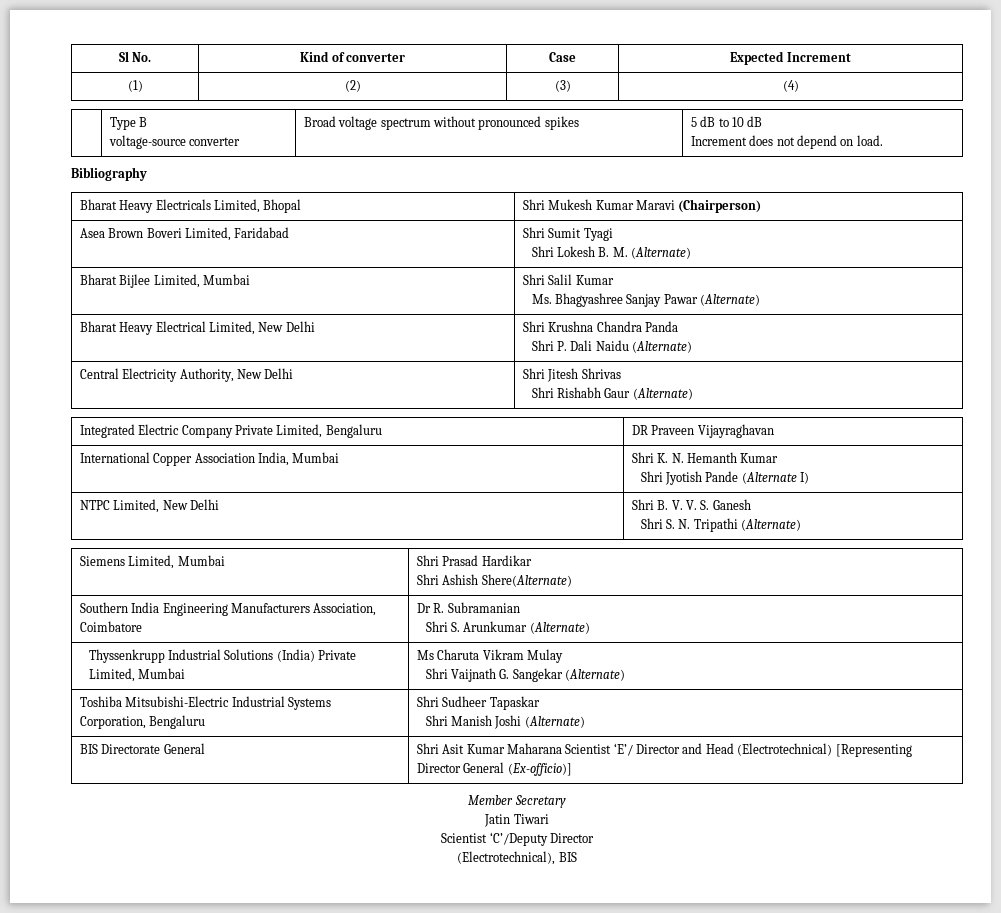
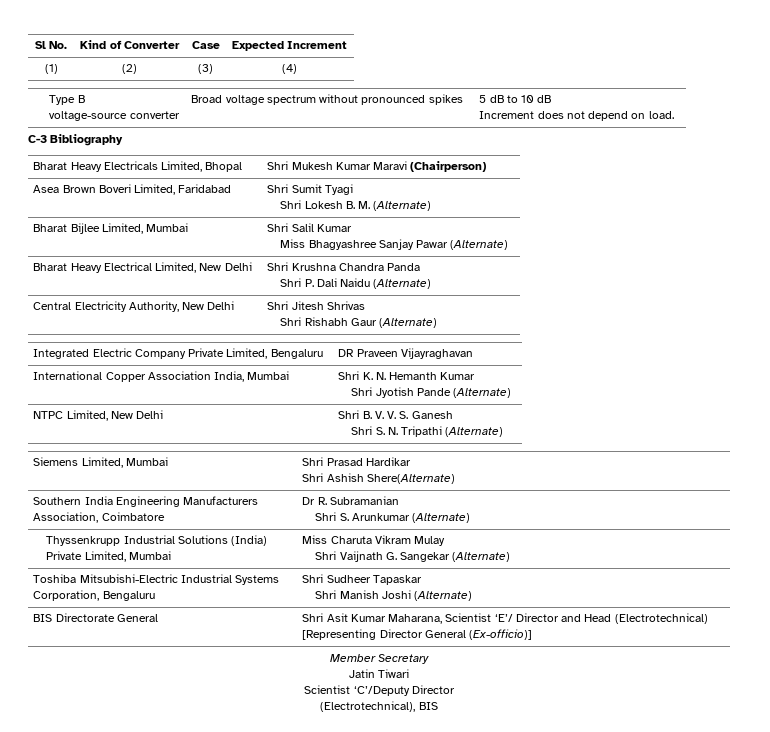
- Sl No. | Kind of converter | Case | Expected Increment
+ Sl No. | Kind of Converter | Case | Expected Increment
- Bibliography
+ C-3 Bibliography
  Bharat Bijlee Limited, Mumbai | Shri Salil Kumar
- Ms. Bhagyashree Sanjay Pawar (Alternate)
+ Miss Bhagyashree Sanjay Pawar (Alternate)
  International Copper Association India, Mumbai | Shri K. N. Hemanth Kumar
- Shri Jyotish Pande (Alternate I)
+ Shri Jyotish Pande (Alternate)
- Thyssenkrupp Industrial Solutions (India) Private Limited, Mumbai | Ms Charuta Vikram Mulay
+ Thyssenkrupp Industrial Solutions (India) Private Limited, Mumbai | Miss Charuta Vikram Mulay
- BIS Directorate General | Shri Asit Kumar Maharana Scientist ‘E’/ Director and Head (Electrotechnical) [Representing Director General (Ex-officio)]
+ BIS Directorate General | Shri Asit Kumar Maharana, Scientist ‘E’/ Director and Head (Electrotechnical) [Representing Director General (Ex-officio)]

